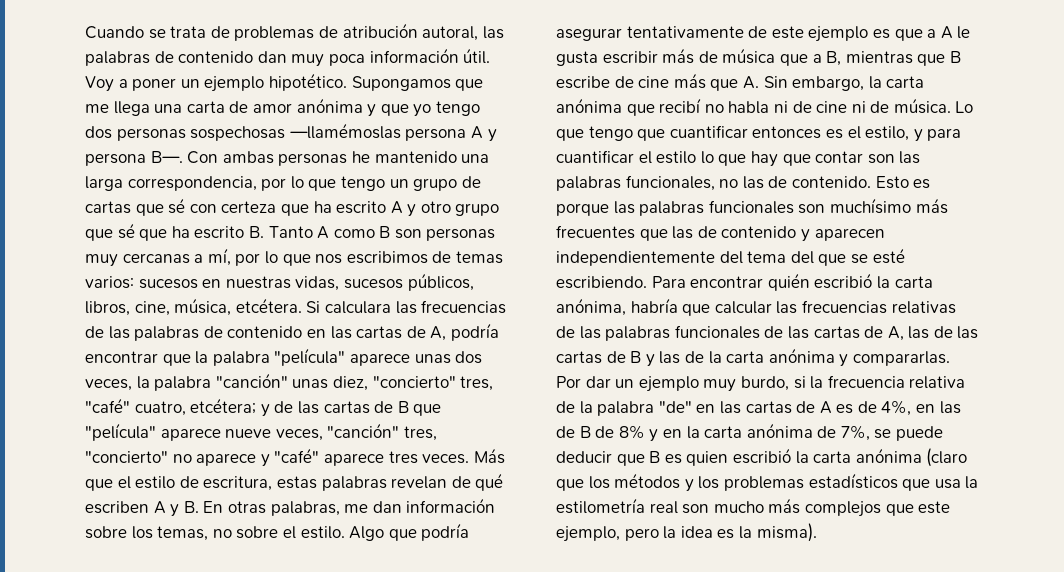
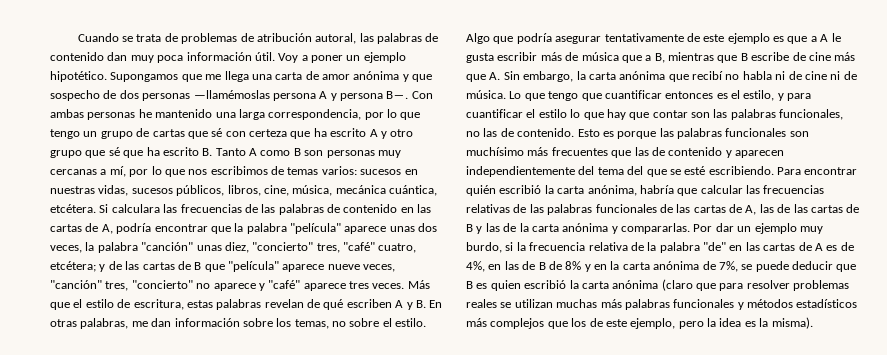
- Supongamos que me llega una carta de amor anónima y que yo tengo dos personas sospechosas —llamémoslas persona A y persona B―. Con ambas personas he mantenido una larga correspondencia, por lo que tengo un grupo de cartas que sé con certeza que ha escrito A y otro grupo que sé que ha escrito B. Tanto A como B son personas muy cercanas a mí, por lo que nos escribimos de temas varios:
+ Supongamos que me llega una carta de amor anónima y que sospecho de dos personas —llamémoslas persona A y persona B―. Con ambas personas he mantenido una larga correspondencia, por lo que tengo un grupo de cartas que sé con certeza que ha escrito A y otro grupo que sé que ha escrito B. Tanto A como B son personas muy cercanas a mí, por lo que nos escribimos de temas varios:
- sucesos en nuestras vidas, sucesos públicos, libros, cine, música, etcétera.
+ sucesos en nuestras vidas, sucesos públicos, libros, cine, música, mecánica cuántica, etcétera.
- Por dar un ejemplo muy burdo, si la frecuencia relativa de la palabra "de" en las cartas de A es de 4%, en las de B de 8% y en la carta anónima de 7%, se puede deducir que B es quien escribió la carta anónima (claro que los métodos y los problemas estadísticos que usa la estilometría real son mucho más complejos que este ejemplo, pero la idea es la misma).
+ Por dar un ejemplo muy burdo, si la frecuencia relativa de la palabra "de" en las cartas de A es de 4%, en las de B de 8% y en la carta anónima de 7%, se puede deducir que B es quien escribió la carta anónima (claro que para resolver problemas reales se utilizan muchas más palabras funcionales y métodos estadísticos más complejos que los de este ejemplo, pero la idea es la misma).

